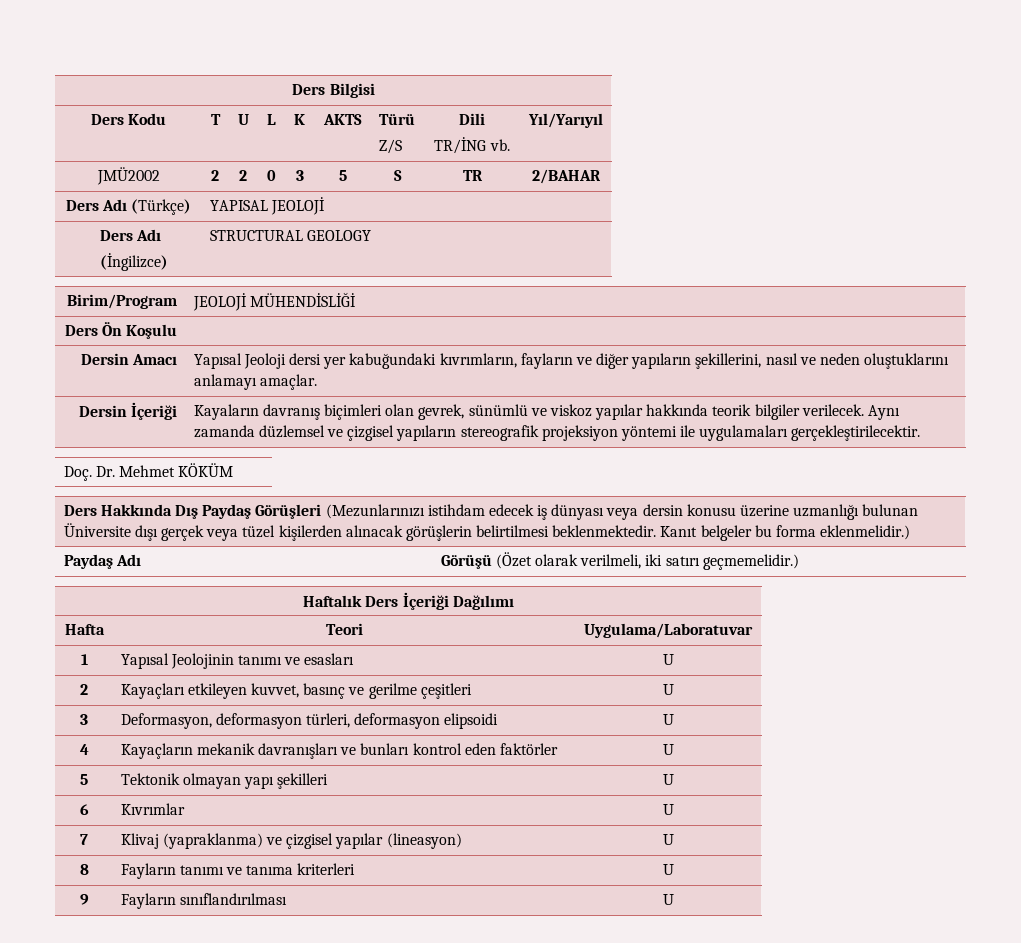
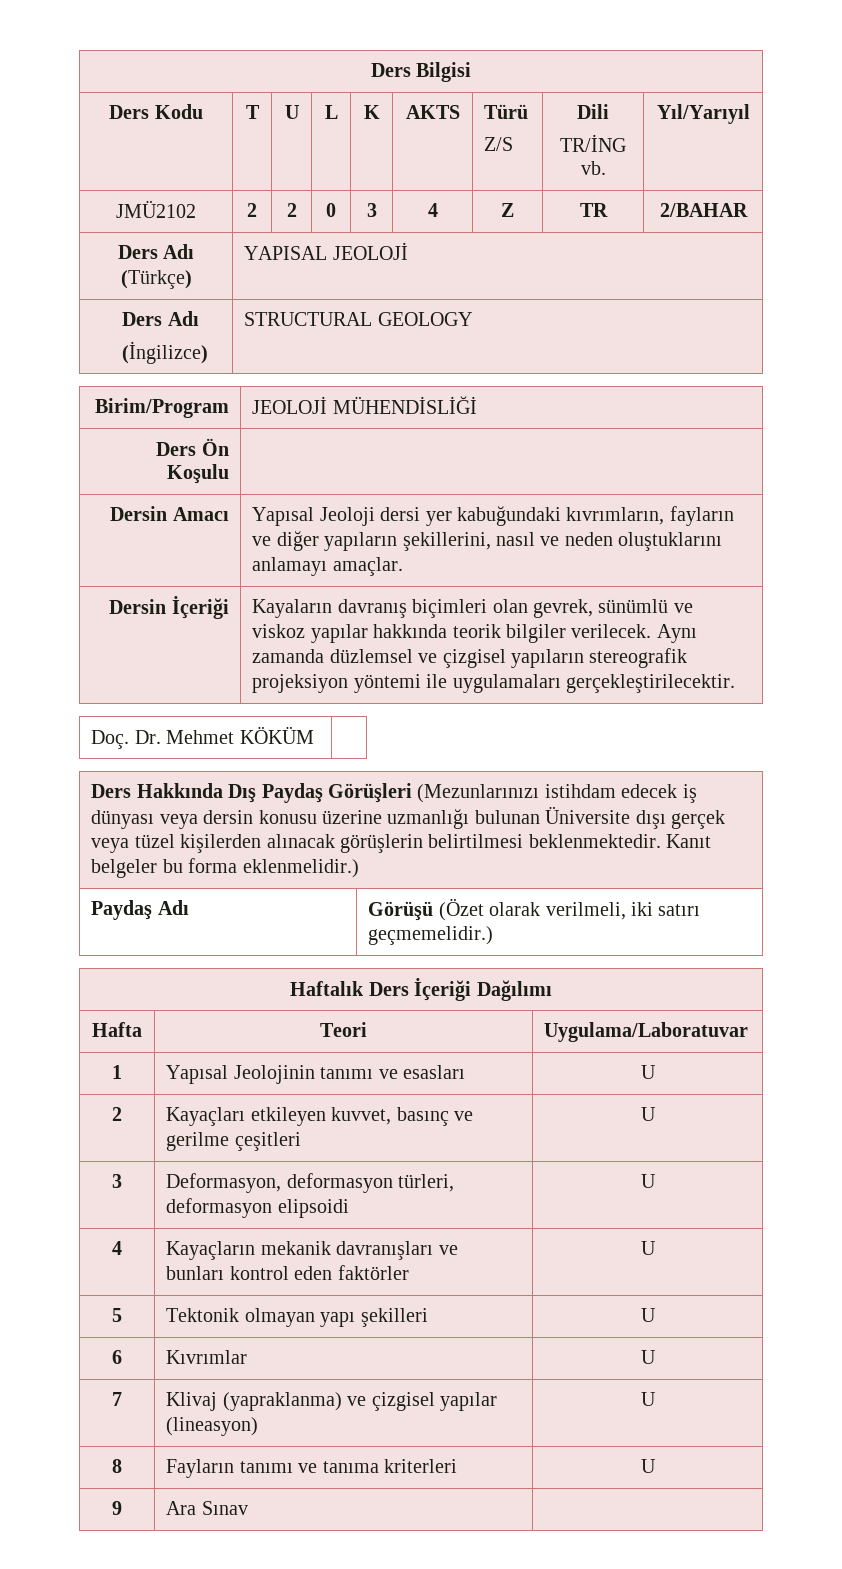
- JMÜ2002 | 2 | 2 | 0 | 3 | 5 | S | TR | 2/BAHAR
+ JMÜ2102 | 2 | 2 | 0 | 3 | 4 | Z | TR | 2/BAHAR
- 9 | Fayların sınıflandırılması | U
+ 9 | Ara Sınav |

